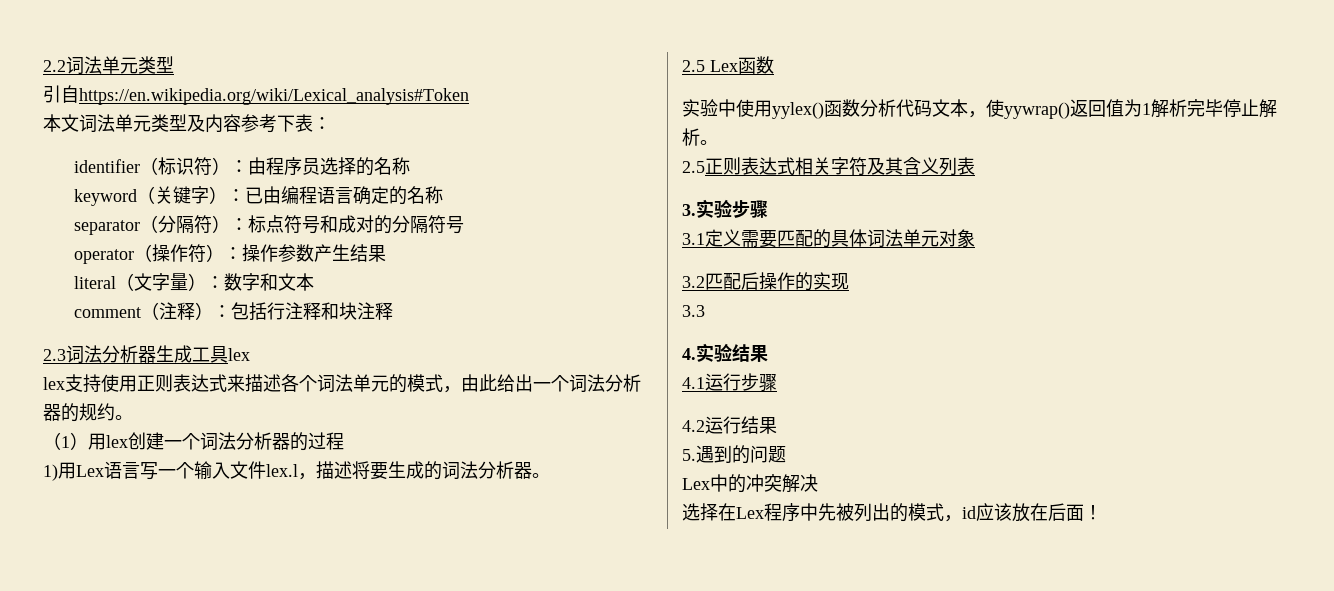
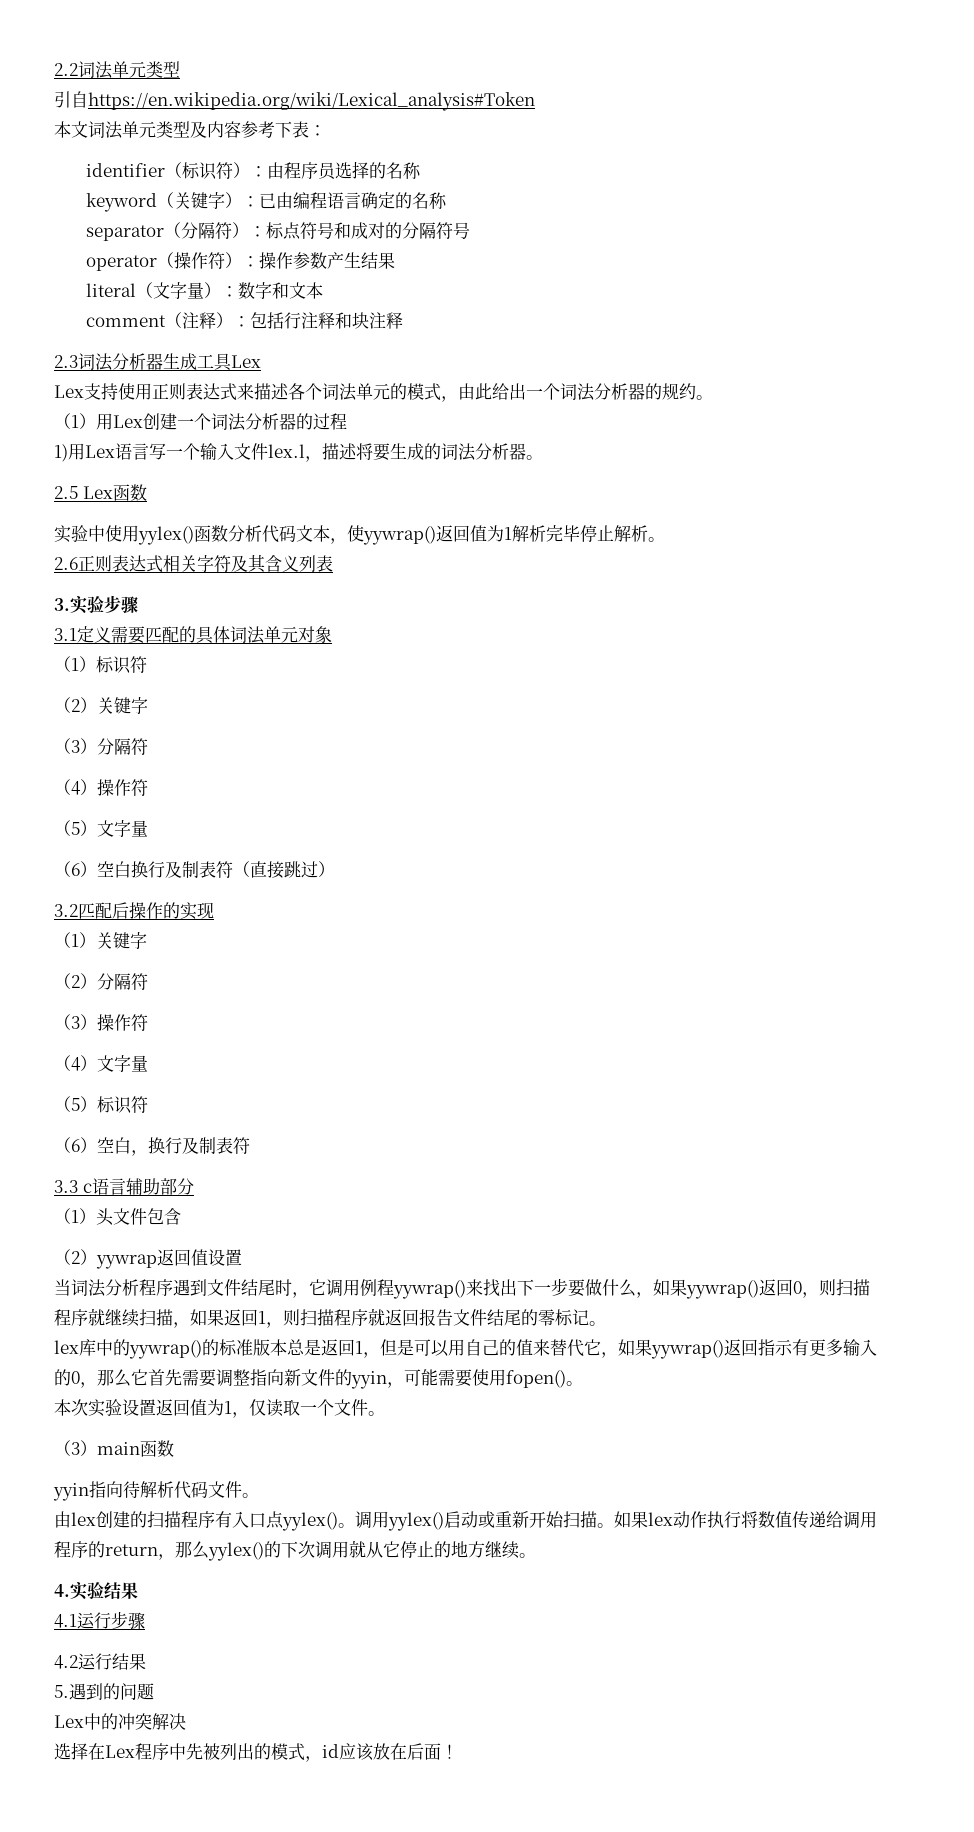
- 2.3词法分析器生成工具lex
- lex支持使用正则表达式来描述各个词法单元的模式，由此给出一个词法分析器的规约。
+ 2.3词法分析器生成工具Lex
+ Lex支持使用正则表达式来描述各个词法单元的模式，由此给出一个词法分析器的规约。
- （1）用lex创建一个词法分析器的过程
+ （1）用Lex创建一个词法分析器的过程
- 2.5正则表达式相关字符及其含义列表
+ 2.6正则表达式相关字符及其含义列表
+ （1）标识符
+ （2）关键字
+ （3）分隔符
+ （4）操作符
+ （5）文字量
+ （6）空白换行及制表符（直接跳过）
- 3.3
+ （1）关键字
+ （2）分隔符
+ （3）操作符
+ （4）文字量
+ （5）标识符
+ （6）空白，换行及制表符
+ 3.3 c语言辅助部分
+ （1）头文件包含
+ （2）yywrap返回值设置
+ 当词法分析程序遇到文件结尾时，它调用例程yywrap()来找出下一步要做什么，如果yywrap()返回0，则扫描程序就继续扫描，如果返回1，则扫描程序就返回报告文件结尾的零标记。
+ lex库中的yywrap()的标准版本总是返回1，但是可以用自己的值来替代它，如果yywrap()返回指示有更多输入的0，那么它首先需要调整指向新文件的yyin，可能需要使用fopen()。
+ 本次实验设置返回值为1，仅读取一个文件。
+ （3）main函数
+ yyin指向待解析代码文件。
+ 由lex创建的扫描程序有入口点yylex()。调用yylex()启动或重新开始扫描。如果lex动作执行将数值传递给调用程序的return，那么yylex()的下次调用就从它停止的地方继续。

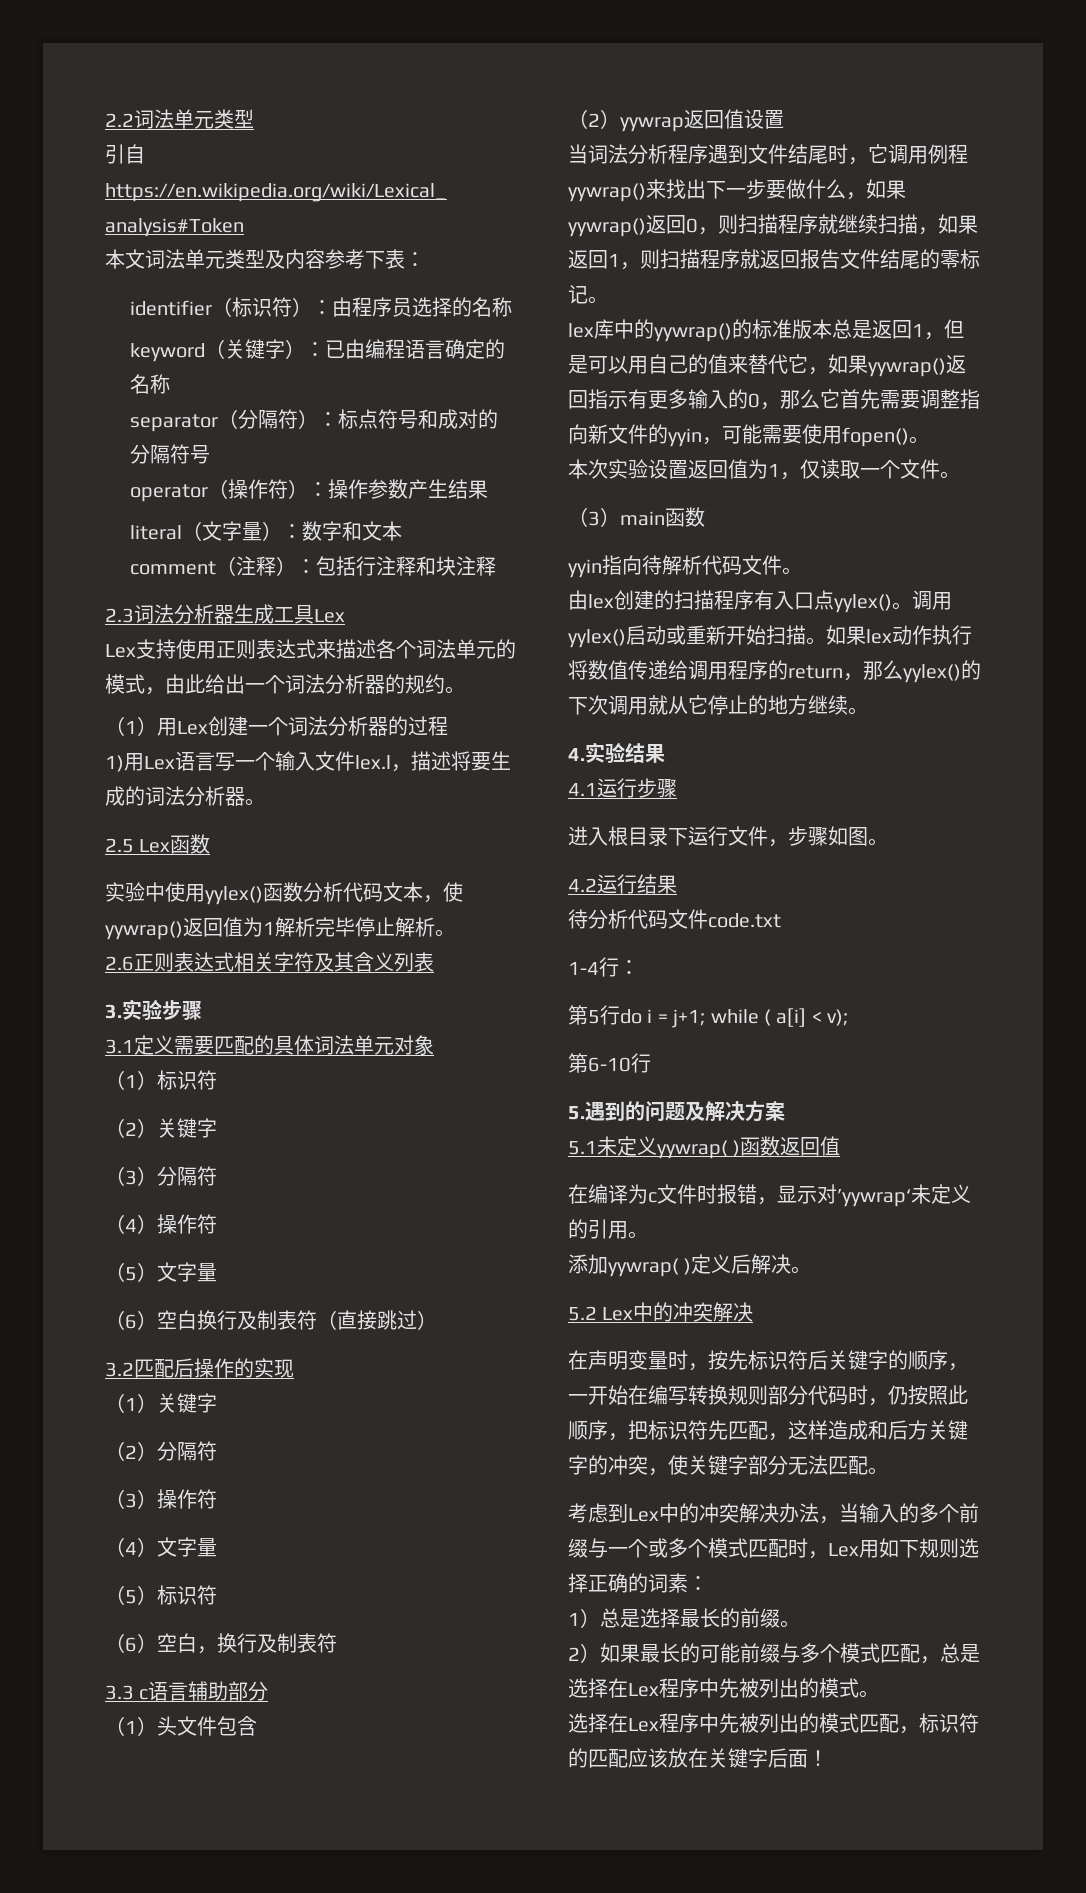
+ 进入根目录下运行文件，步骤如图。
  4.2运行结果
- 5.遇到的问题
- Lex中的冲突解决
- 选择在Lex程序中先被列出的模式，id应该放在后面！
+ 待分析代码文件code.txt
+ 1-4行：
+ 第5行do i = j+1; while ( a[i] < v);
+ 第6-10行
+ 5.遇到的问题及解决方案
+ 5.1未定义yywrap( )函数返回值
+ 在编译为c文件时报错，显示对’yywrap‘未定义的引用。
+ 添加yywrap( )定义后解决。
+ 5.2 Lex中的冲突解决
+ 在声明变量时，按先标识符后关键字的顺序，一开始在编写转换规则部分代码时，仍按照此顺序，把标识符先匹配，这样造成和后方关键字的冲突，使关键字部分无法匹配。
+ 考虑到Lex中的冲突解决办法，当输入的多个前缀与一个或多个模式匹配时，Lex用如下规则选择正确的词素：
+ 1）总是选择最长的前缀。
+ 2）如果最长的可能前缀与多个模式匹配，总是选择在Lex程序中先被列出的模式。
+ 选择在Lex程序中先被列出的模式匹配，标识符的匹配应该放在关键字后面！

